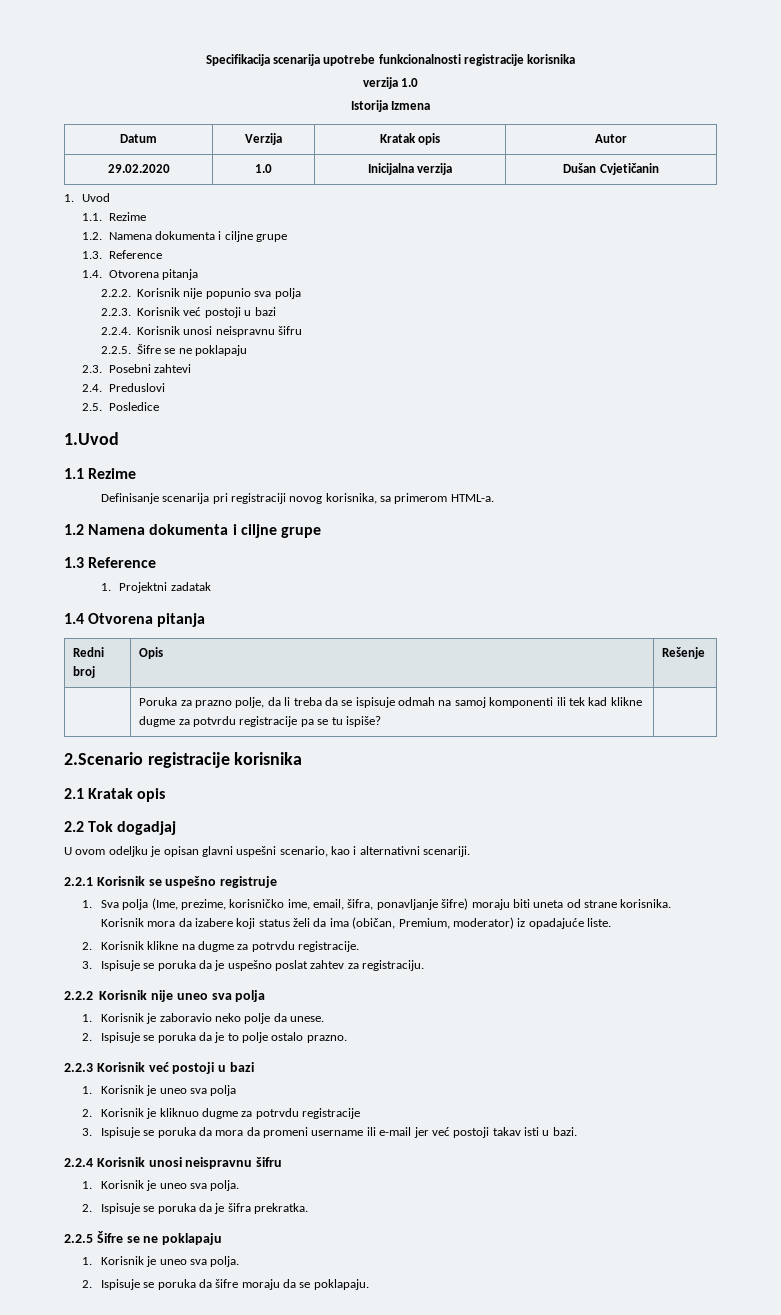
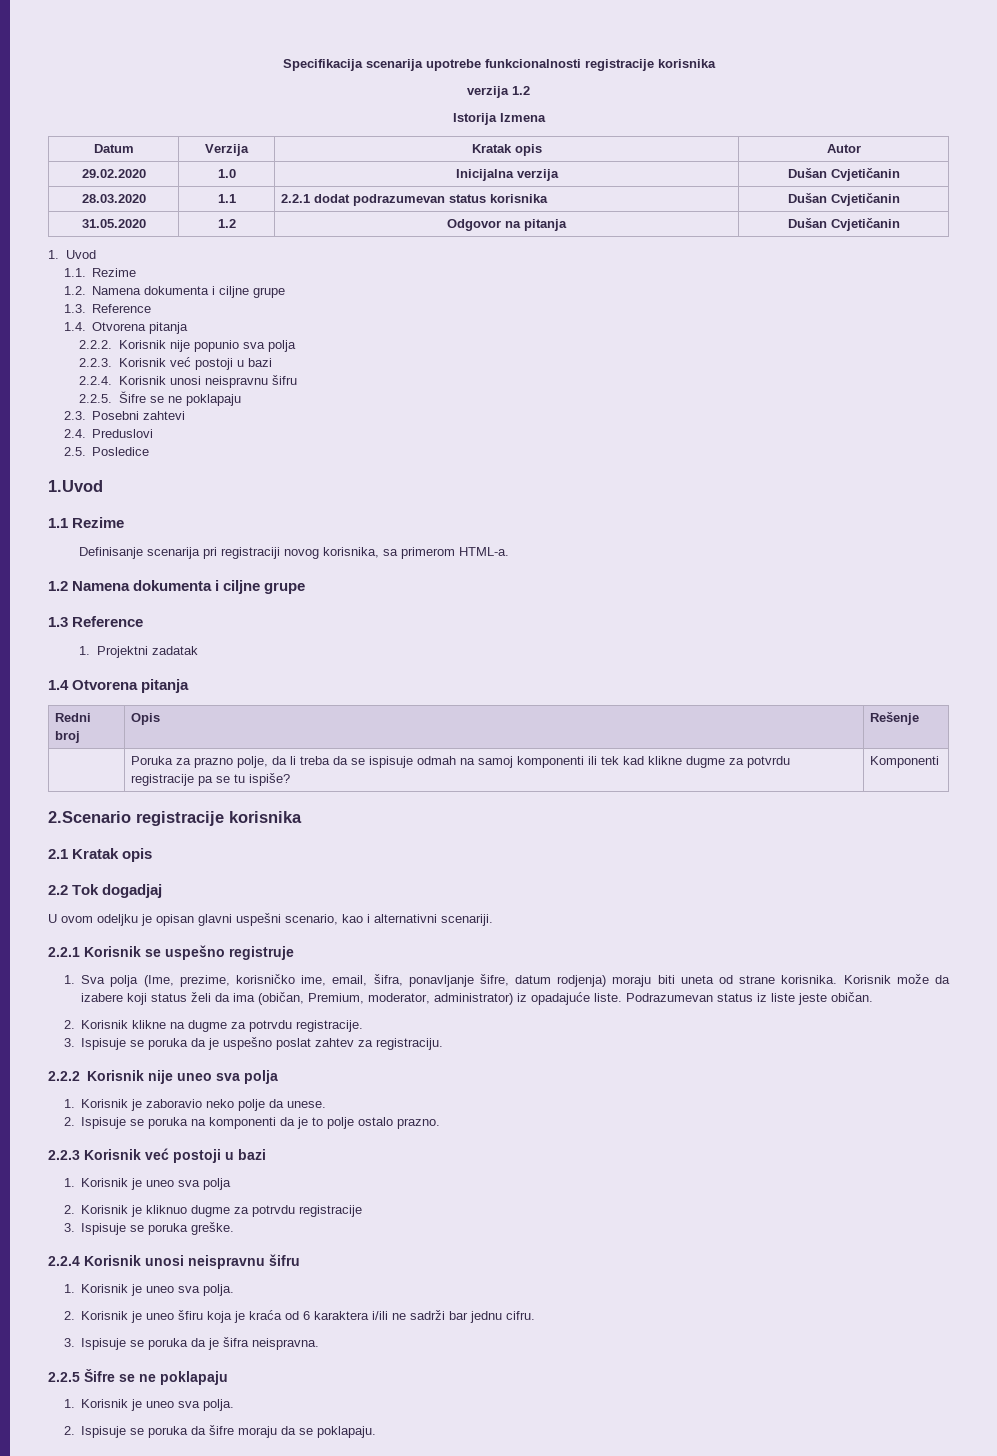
- verzija 1.0
+ verzija 1.2
+ 28.03.2020 | 1.1 | 2.2.1 dodat podrazumevan status korisnika | Dušan Cvjetičanin
+ 31.05.2020 | 1.2 | Odgovor na pitanja | Dušan Cvjetičanin
- | Poruka za prazno polje, da li treba da se ispisuje odmah na samoj komponenti ili tek kad klikne dugme za potvrdu registracije pa se tu ispiše? |
+ | Poruka za prazno polje, da li treba da se ispisuje odmah na samoj komponenti ili tek kad klikne dugme za potvrdu registracije pa se tu ispiše? | Komponenti
- 1. Sva polja (Ime, prezime, korisničko ime, email, šifra, ponavljanje šifre) moraju biti uneta od strane korisnika.
+ 1. Sva polja (Ime, prezime, korisničko ime, email, šifra, ponavljanje šifre, datum rodjenja) moraju biti uneta od strane korisnika.
- Korisnik mora da izabere koji status želi da ima (običan, Premium, moderator) iz opadajuće liste.
+ Korisnik može da izabere koji status želi da ima (običan, Premium, moderator, administrator) iz opadajuće liste. Podrazumevan status iz liste jeste običan.
- 2. Ispisuje se poruka da je to polje ostalo prazno.
+ 2. Ispisuje se poruka na komponenti da je to polje ostalo prazno.
- 3. Ispisuje se poruka da mora da promeni username ili e-mail jer već postoji takav isti u bazi.
+ 3. Ispisuje se poruka greške.
- 2. Ispisuje se poruka da je šifra prekratka.
+ 2. Korisnik je uneo šfiru koja je kraća od 6 karaktera i/ili ne sadrži bar jednu cifru.
+ 3. Ispisuje se poruka da je šifra neispravna.

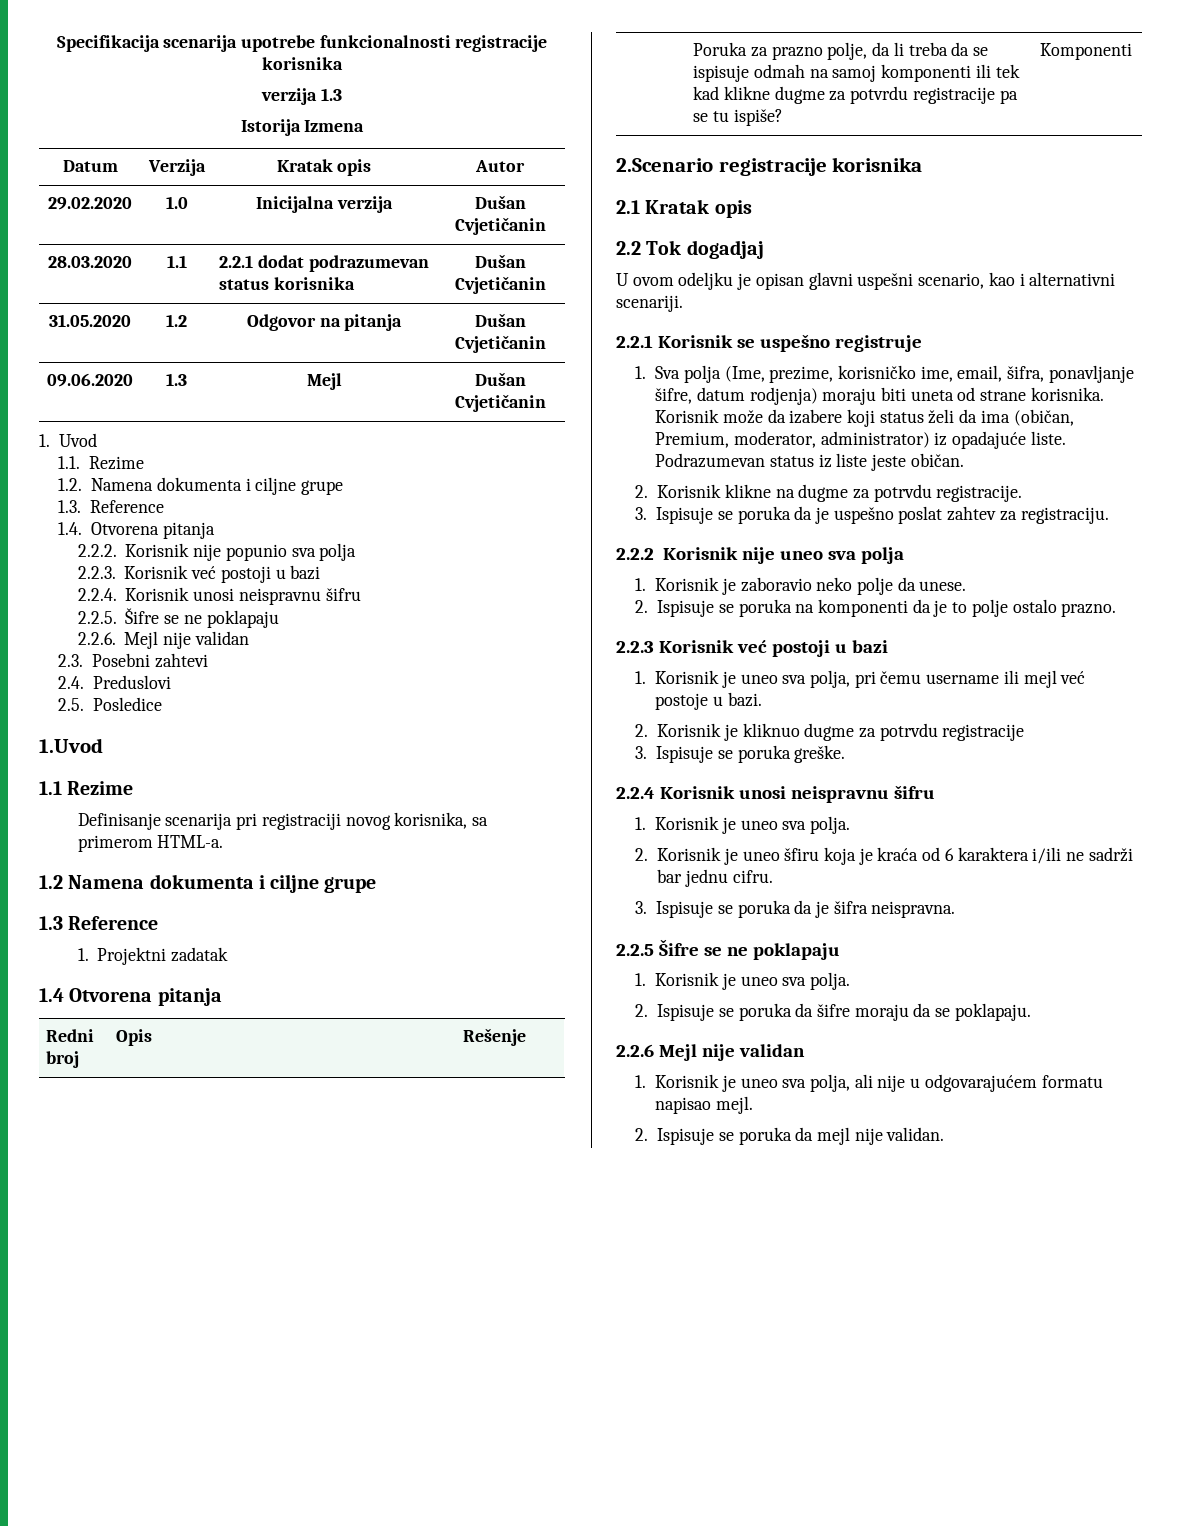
- verzija 1.2
+ verzija 1.3
+ 09.06.2020 | 1.3 | Mejl | Dušan Cvjetičanin
+ 2.2.6. Mejl nije validan
- 1. Korisnik je uneo sva polja
+ 1. Korisnik je uneo sva polja, pri čemu username ili mejl već postoje u bazi.
+ 2.2.6 Mejl nije validan
+ 1. Korisnik je uneo sva polja, ali nije u odgovarajućem formatu napisao mejl.
+ 2. Ispisuje se poruka da mejl nije validan.

